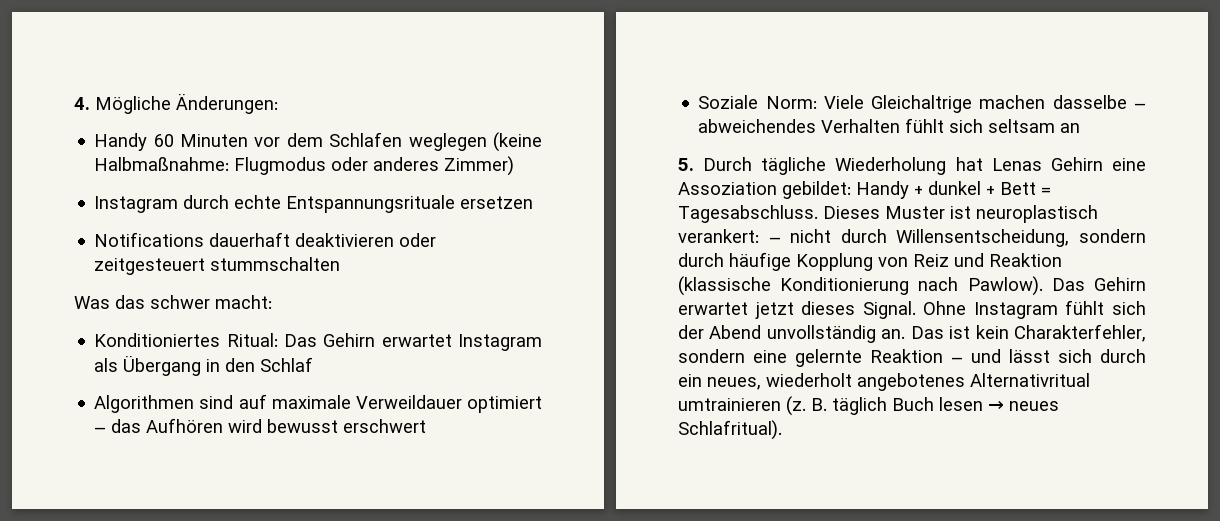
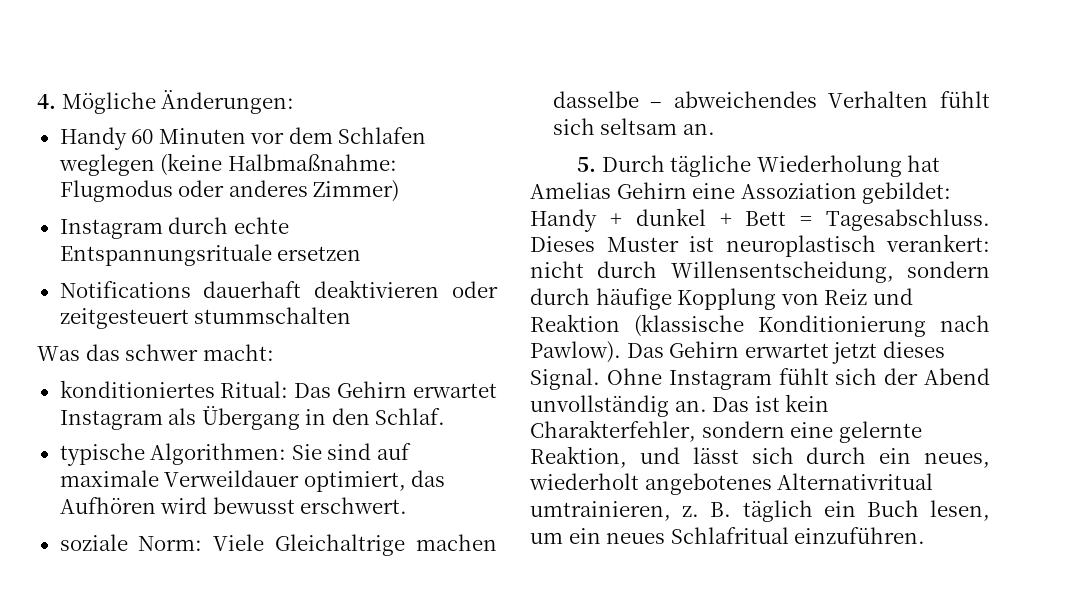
- Konditioniertes Ritual: Das Gehirn erwartet Instagram als Übergang in den Schlaf
- Algorithmen sind auf maximale Verweildauer optimiert – das Aufhören wird bewusst erschwert
- Soziale Norm: Viele Gleichaltrige machen dasselbe – abweichendes Verhalten fühlt sich seltsam an
+ konditioniertes Ritual: Das Gehirn erwartet Instagram als Übergang in den Schlaf.
+ typische Algorithmen: Sie sind auf maximale Verweildauer optimiert, das Aufhören wird bewusst erschwert.
+ soziale Norm: Viele Gleichaltrige machen dasselbe – abweichendes Verhalten fühlt sich seltsam an.
- 5. Durch tägliche Wiederholung hat Lenas Gehirn eine Assoziation gebildet: Handy + dunkel + Bett = Tagesabschluss.
+ 5. Durch tägliche Wiederholung hat Amelias Gehirn eine Assoziation gebildet: Handy + dunkel + Bett = Tagesabschluss.
- Dieses Muster ist neuroplastisch verankert: – nicht durch Willensentscheidung, sondern durch häufige Kopplung von Reiz und Reaktion (klassische Konditionierung nach Pawlow).
+ Dieses Muster ist neuroplastisch verankert: nicht durch Willensentscheidung, sondern durch häufige Kopplung von Reiz und Reaktion (klassische Konditionierung nach Pawlow).
- Das ist kein Charakterfehler, sondern eine gelernte Reaktion – und lässt sich durch ein neues, wiederholt angebotenes Alternativritual umtrainieren (z. B. täglich Buch lesen → neues Schlafritual).
+ Das ist kein Charakterfehler, sondern eine gelernte Reaktion, und lässt sich durch ein neues, wiederholt angebotenes Alternativritual umtrainieren, z. B. täglich ein Buch lesen, um ein neues Schlafritual einzuführen.

